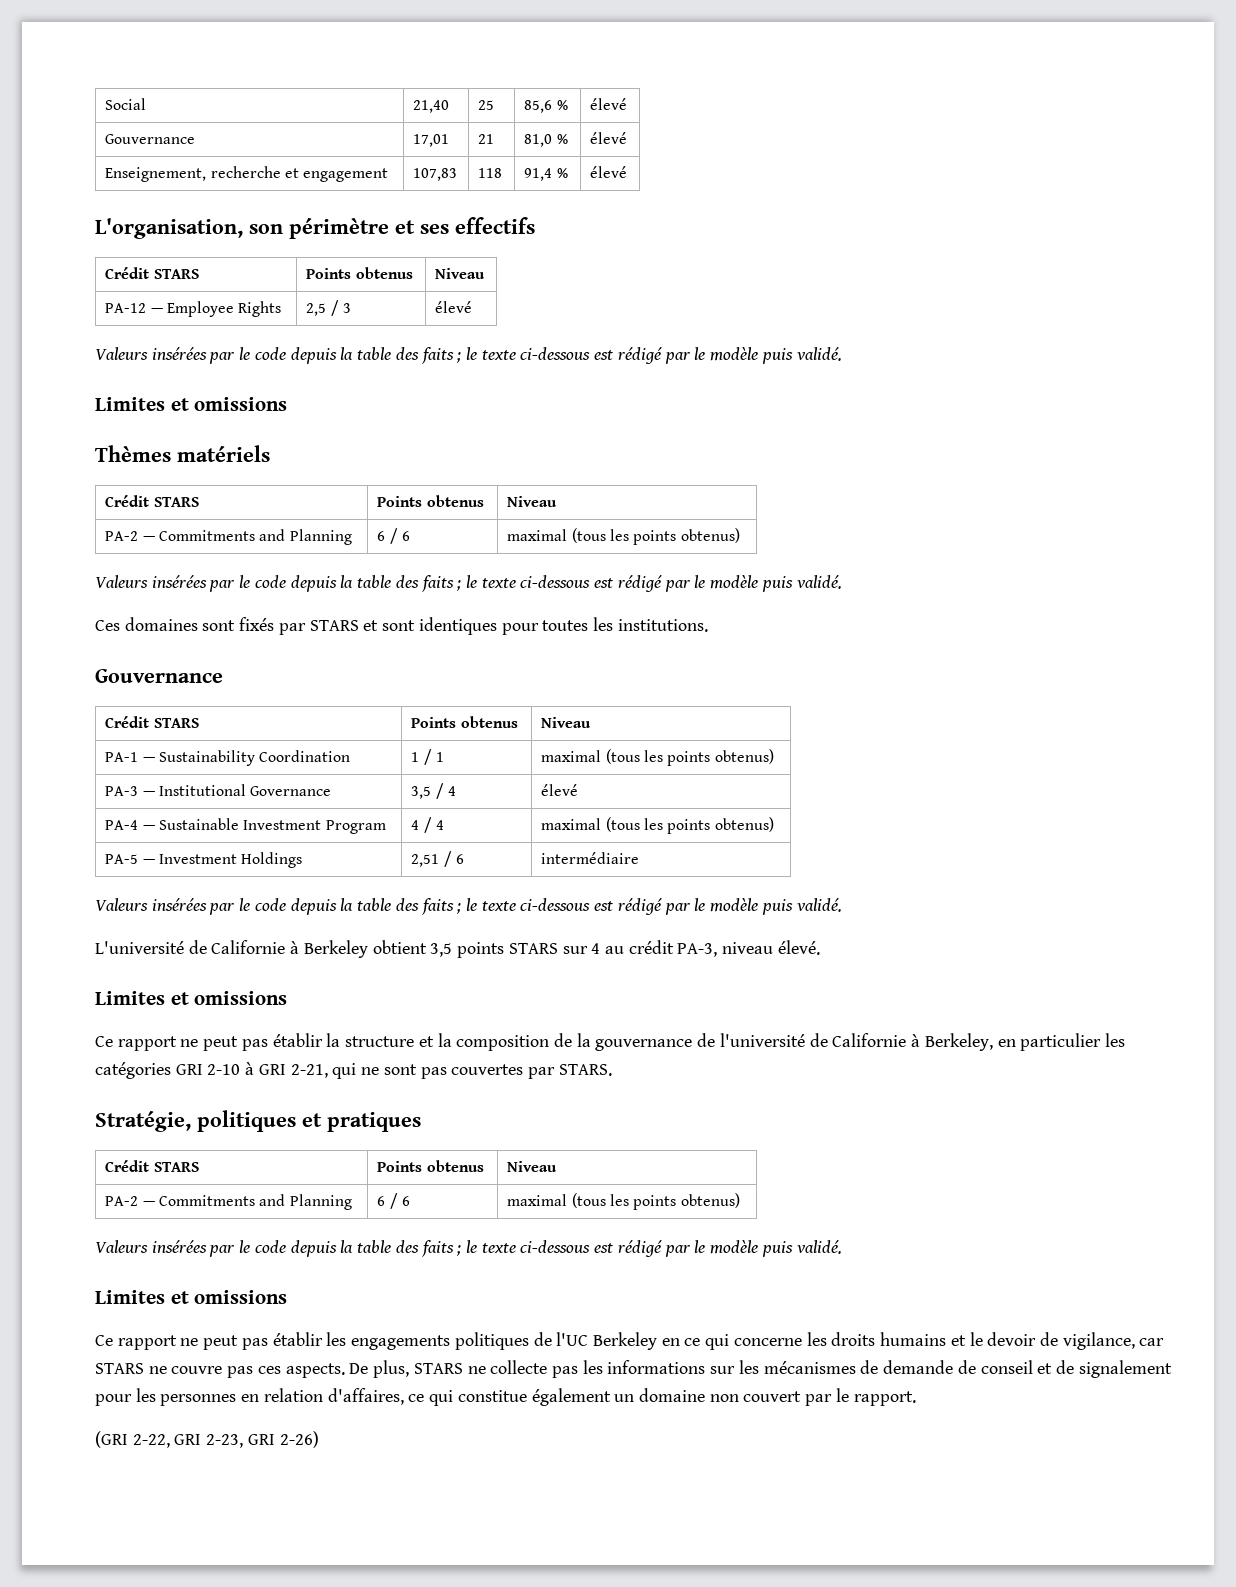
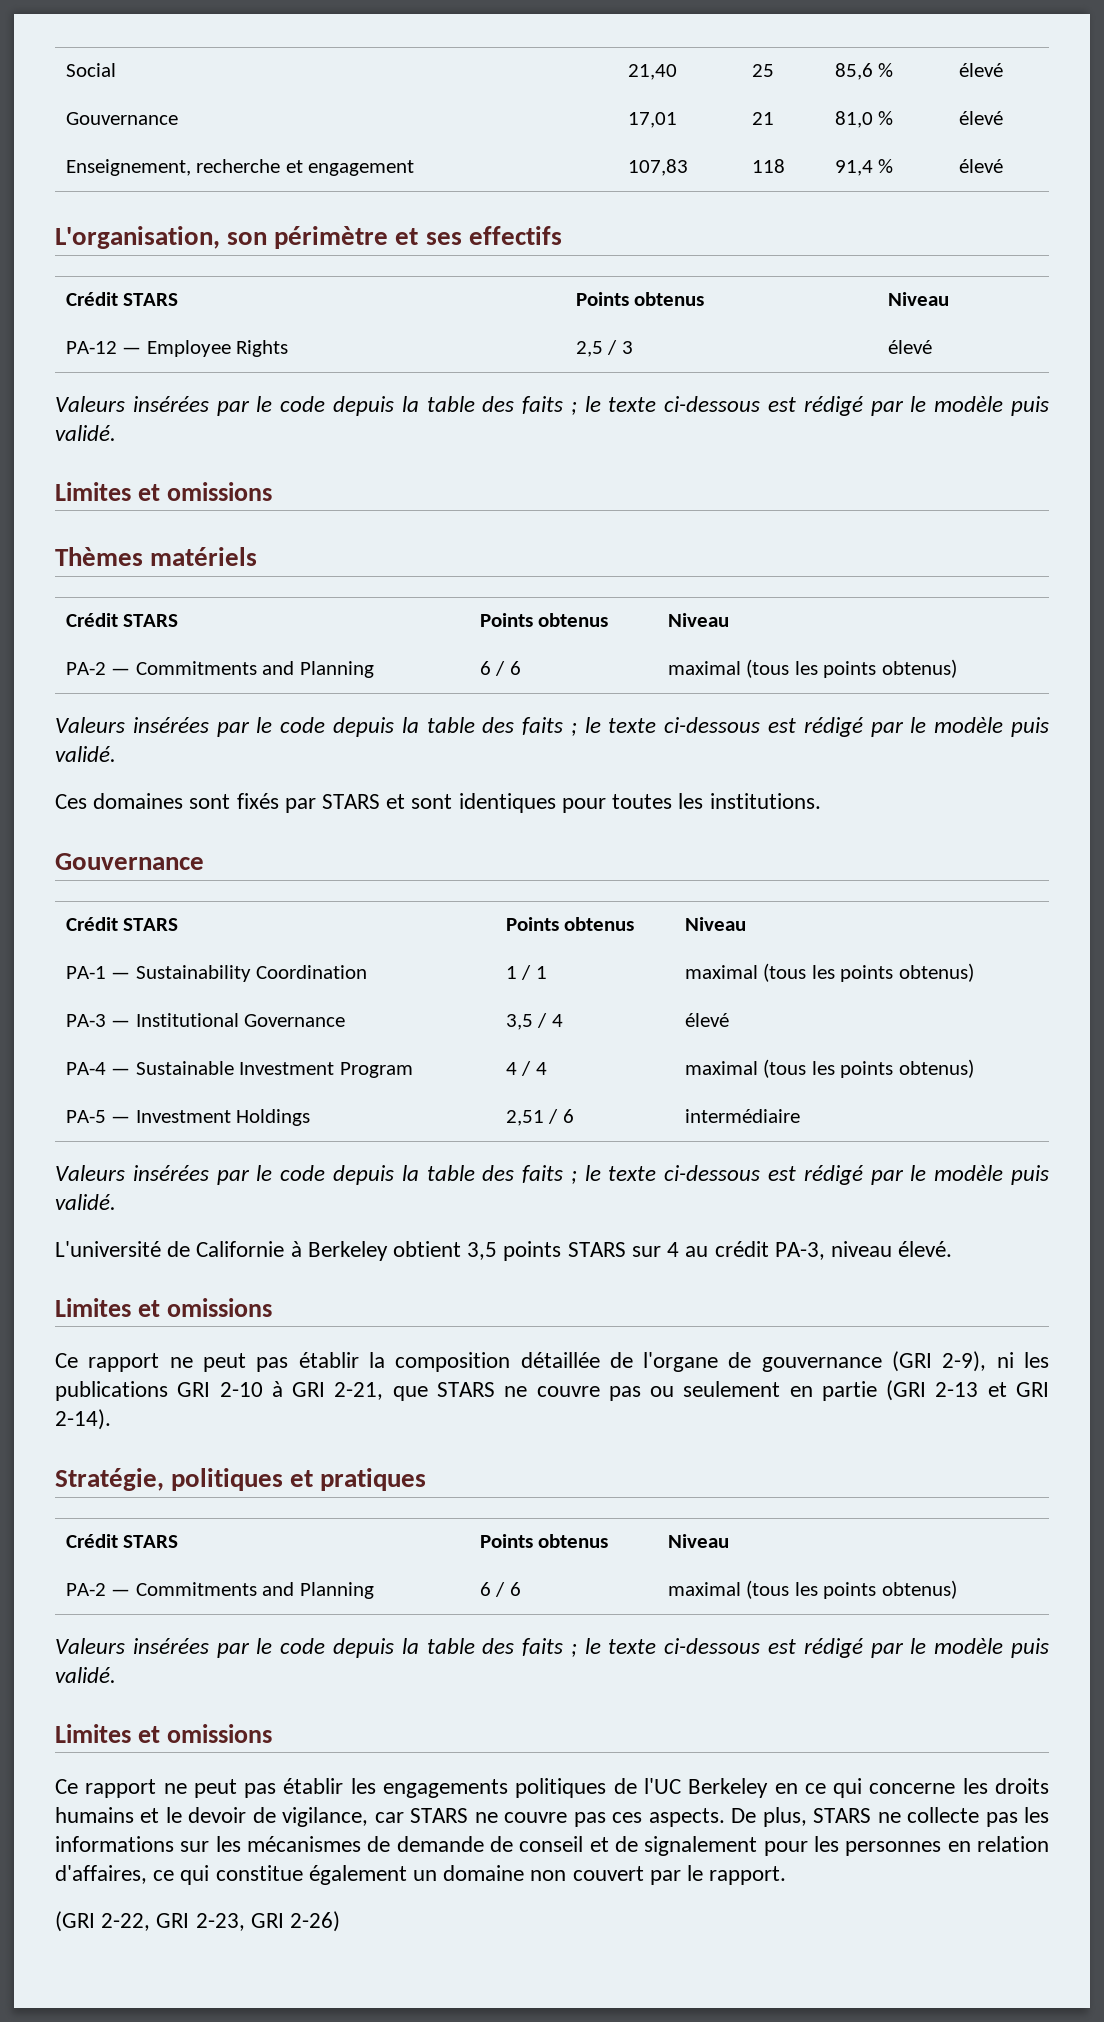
- Ce rapport ne peut pas établir la structure et la composition de la gouvernance de l'université de Californie à Berkeley, en particulier les catégories GRI 2-10 à GRI 2-21, qui ne sont pas couvertes par STARS.
+ Ce rapport ne peut pas établir la composition détaillée de l'organe de gouvernance (GRI 2-9), ni les publications GRI 2-10 à GRI 2-21, que STARS ne couvre pas ou seulement en partie (GRI 2-13 et GRI 2-14).

